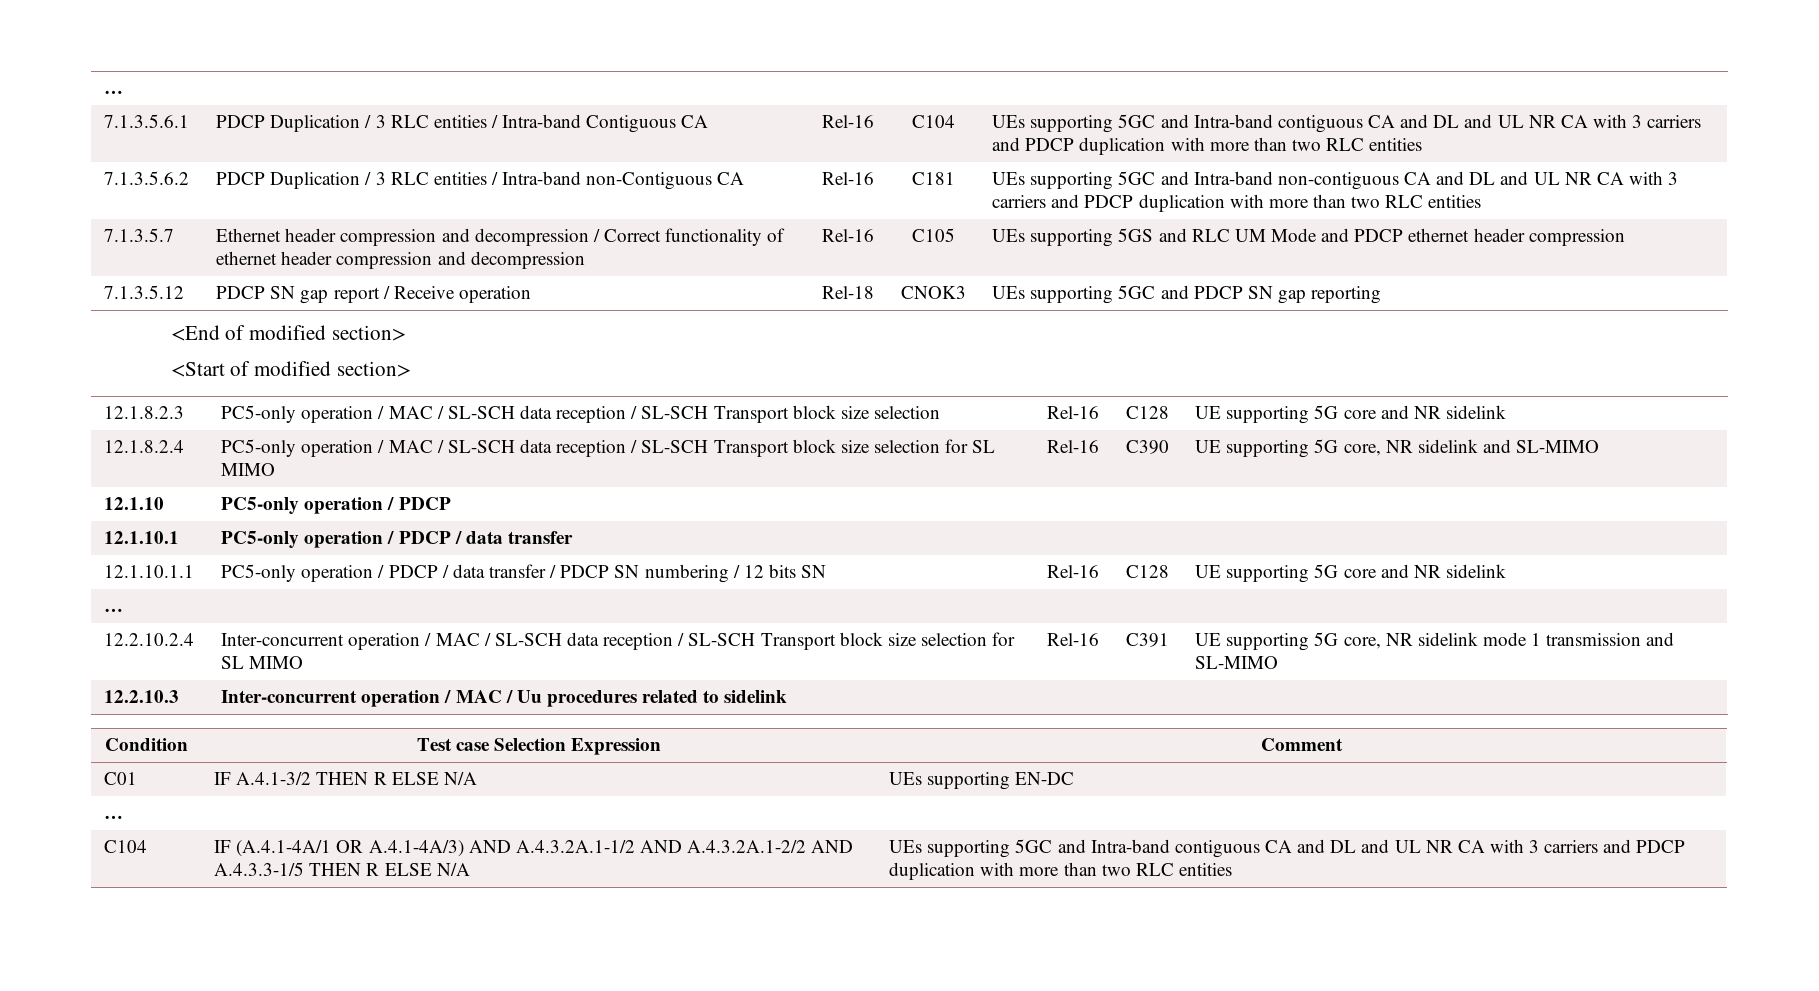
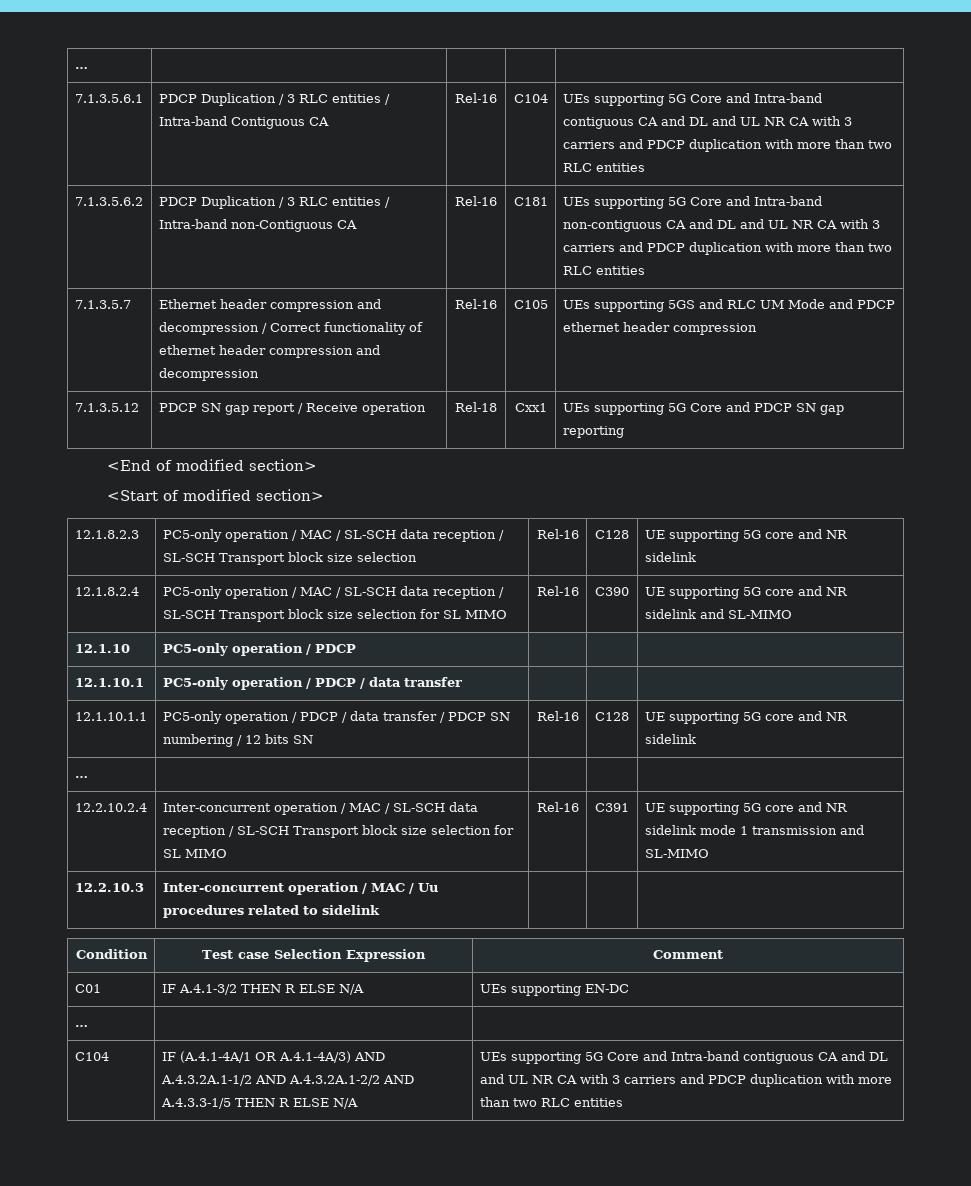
- 7.1.3.5.6.1 | PDCP Duplication / 3 RLC entities / Intra-band Contiguous CA | Rel-16 | C104 | UEs supporting 5GC and Intra-band contiguous CA and DL and UL NR CA with 3 carriers and PDCP duplication with more than two RLC entities
+ 7.1.3.5.6.1 | PDCP Duplication / 3 RLC entities / Intra-band Contiguous CA | Rel-16 | C104 | UEs supporting 5G Core and Intra-band contiguous CA and DL and UL NR CA with 3 carriers and PDCP duplication with more than two RLC entities
- 7.1.3.5.6.2 | PDCP Duplication / 3 RLC entities / Intra-band non-Contiguous CA | Rel-16 | C181 | UEs supporting 5GC and Intra-band non-contiguous CA and DL and UL NR CA with 3 carriers and PDCP duplication with more than two RLC entities
+ 7.1.3.5.6.2 | PDCP Duplication / 3 RLC entities / Intra-band non-Contiguous CA | Rel-16 | C181 | UEs supporting 5G Core and Intra-band non-contiguous CA and DL and UL NR CA with 3 carriers and PDCP duplication with more than two RLC entities
- 7.1.3.5.12 | PDCP SN gap report / Receive operation | Rel-18 | CNOK3 | UEs supporting 5GC and PDCP SN gap reporting
+ 7.1.3.5.12 | PDCP SN gap report / Receive operation | Rel-18 | Cxx1 | UEs supporting 5G Core and PDCP SN gap reporting
- 12.1.8.2.4 | PC5-only operation / MAC / SL-SCH data reception / SL-SCH Transport block size selection for SL MIMO | Rel-16 | C390 | UE supporting 5G core, NR sidelink and SL-MIMO
+ 12.1.8.2.4 | PC5-only operation / MAC / SL-SCH data reception / SL-SCH Transport block size selection for SL MIMO | Rel-16 | C390 | UE supporting 5G core and NR sidelink and SL-MIMO
- 12.2.10.2.4 | Inter-concurrent operation / MAC / SL-SCH data reception / SL-SCH Transport block size selection for SL MIMO | Rel-16 | C391 | UE supporting 5G core, NR sidelink mode 1 transmission and SL-MIMO
+ 12.2.10.2.4 | Inter-concurrent operation / MAC / SL-SCH data reception / SL-SCH Transport block size selection for SL MIMO | Rel-16 | C391 | UE supporting 5G core and NR sidelink mode 1 transmission and SL-MIMO
- IF (A.4.1-4A/1 OR A.4.1-4A/3) AND A.4.3.2A.1-1/2 AND A.4.3.2A.1-2/2 AND A.4.3.3-1/5 THEN R ELSE N/A | UEs supporting 5GC and Intra-band contiguous CA and DL and UL NR CA with 3 carriers and PDCP duplication with more than two RLC entities
+ IF (A.4.1-4A/1 OR A.4.1-4A/3) AND A.4.3.2A.1-1/2 AND A.4.3.2A.1-2/2 AND A.4.3.3-1/5 THEN R ELSE N/A | UEs supporting 5G Core and Intra-band contiguous CA and DL and UL NR CA with 3 carriers and PDCP duplication with more than two RLC entities

